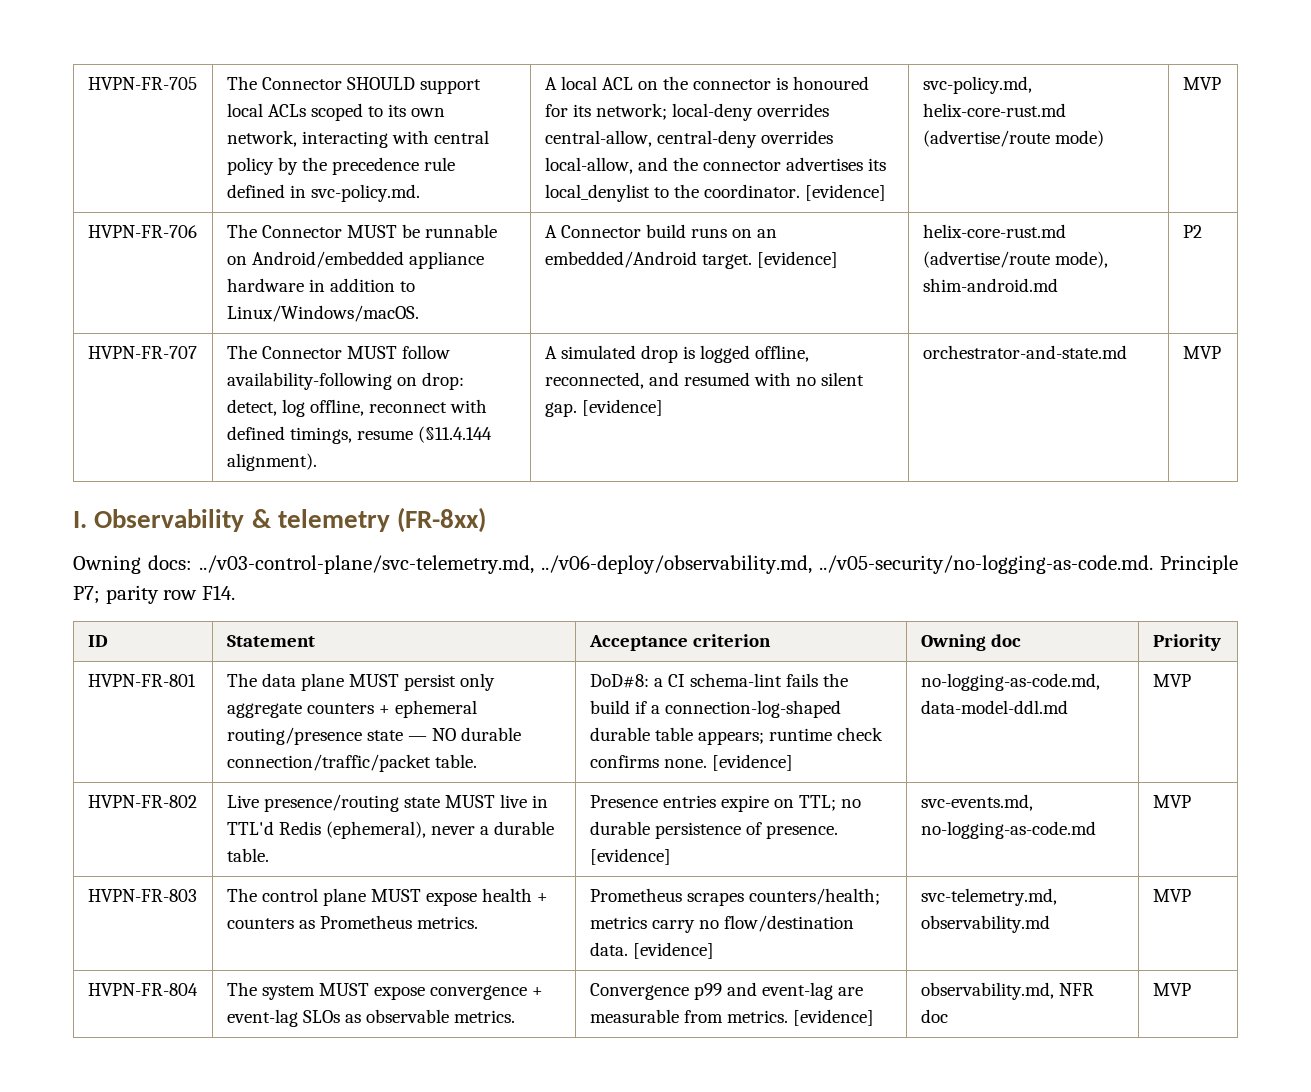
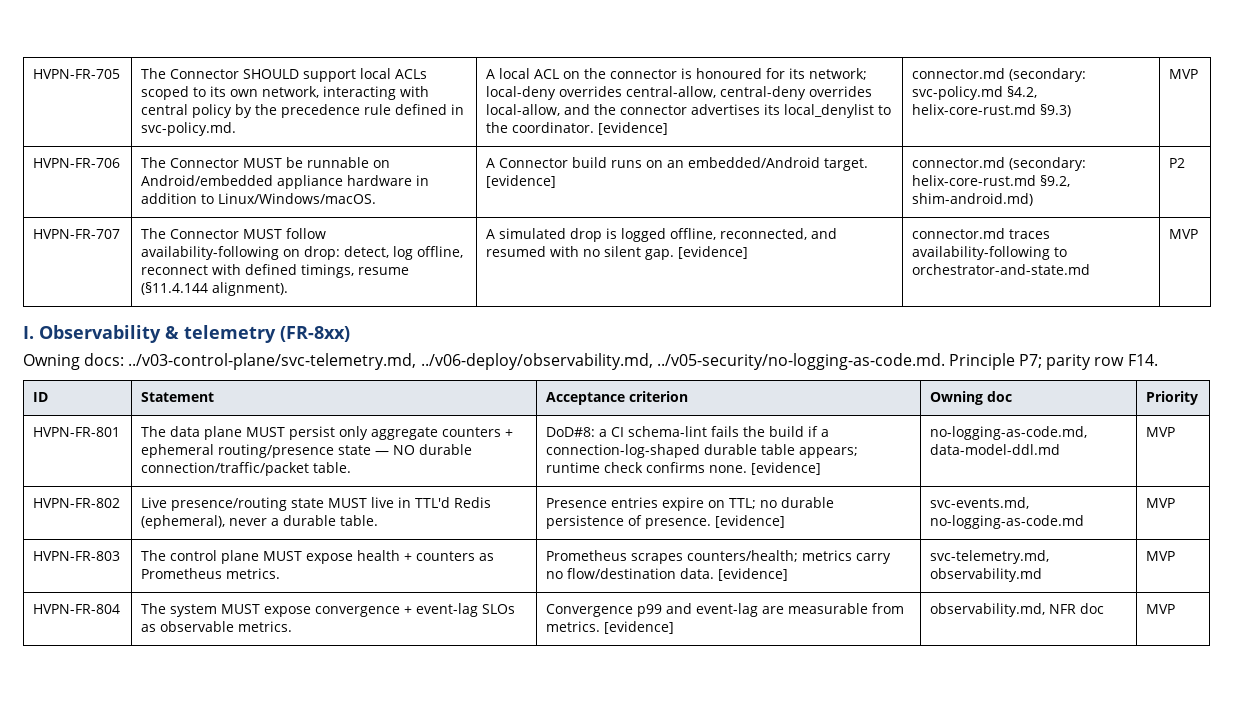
- svc-policy.md, helix-core-rust.md (advertise/route mode)
+ connector.md (secondary: svc-policy.md §4.2, helix-core-rust.md §9.3)
- HVPN-FR-706 | The Connector MUST be runnable on Android/embedded appliance hardware in addition to Linux/Windows/macOS. | A Connector build runs on an embedded/Android target. [evidence] | helix-core-rust.md (advertise/route mode), shim-android.md | P2
+ HVPN-FR-706 | The Connector MUST be runnable on Android/embedded appliance hardware in addition to Linux/Windows/macOS. | A Connector build runs on an embedded/Android target. [evidence] | connector.md (secondary: helix-core-rust.md §9.2, shim-android.md) | P2
- HVPN-FR-707 | The Connector MUST follow availability-following on drop: detect, log offline, reconnect with defined timings, resume (§11.4.144 alignment). | A simulated drop is logged offline, reconnected, and resumed with no silent gap. [evidence] | orchestrator-and-state.md | MVP
+ HVPN-FR-707 | The Connector MUST follow availability-following on drop: detect, log offline, reconnect with defined timings, resume (§11.4.144 alignment). | A simulated drop is logged offline, reconnected, and resumed with no silent gap. [evidence] | connector.md traces availability-following to orchestrator-and-state.md | MVP

